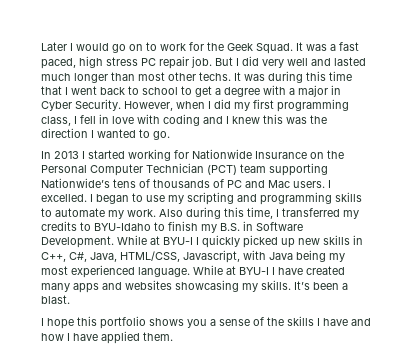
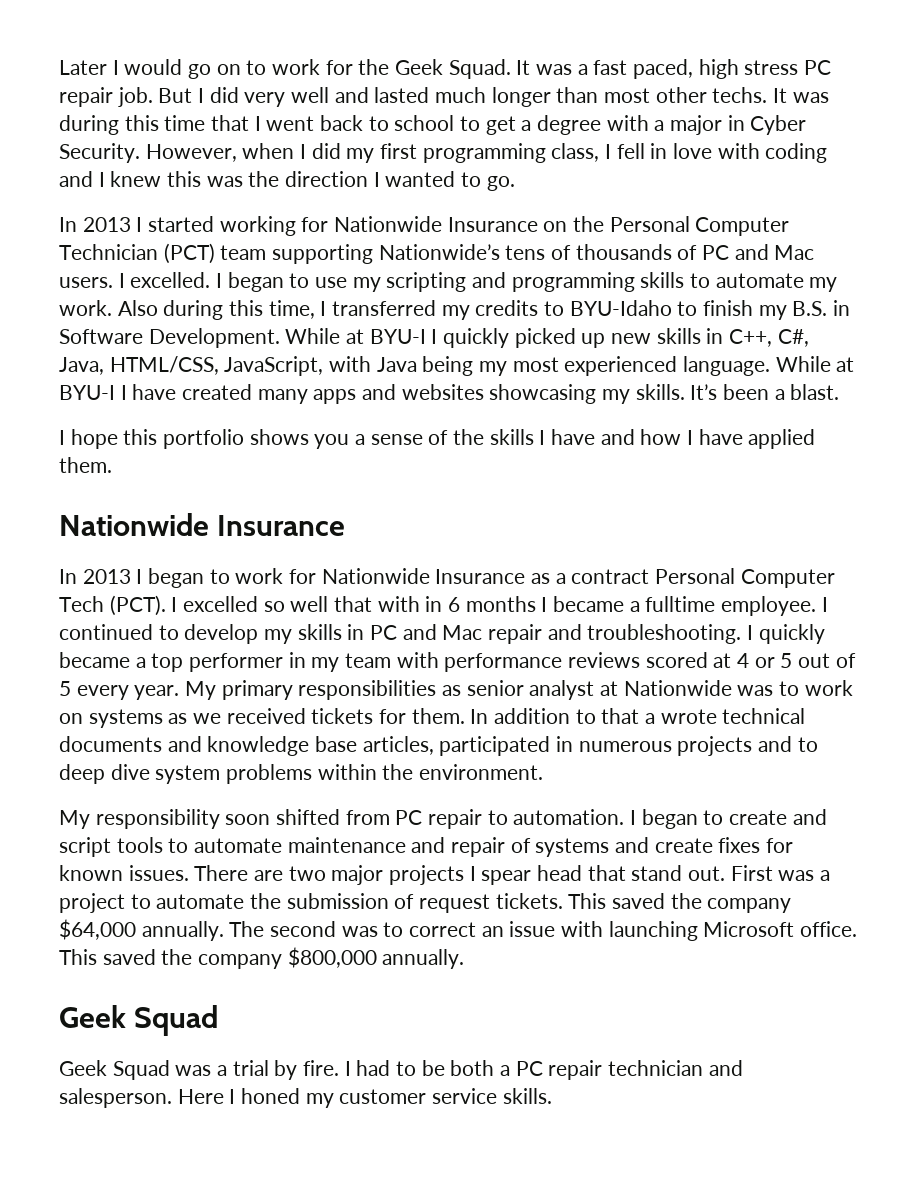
- While at BYU-I I quickly picked up new skills in C++, C#, Java, HTML/CSS, Javascript, with Java being my most experienced language.
+ While at BYU-I I quickly picked up new skills in C++, C#, Java, HTML/CSS, JavaScript, with Java being my most experienced language.
  I hope this portfolio shows you a sense of the skills I have and how I have applied them.
+ Nationwide Insurance
+ In 2013 I began to work for Nationwide Insurance as a contract Personal Computer Tech (PCT). I excelled so well that with in 6 months I became a fulltime employee. I continued to develop my skills in PC and Mac repair and troubleshooting. I quickly became a top performer in my team with performance reviews scored at 4 or 5 out of 5 every year. My primary responsibilities as senior analyst at Nationwide was to work on systems as we received tickets for them. In addition to that a wrote technical documents and knowledge base articles, participated in numerous projects and to deep dive system problems within the environment.
+ My responsibility soon shifted from PC repair to automation. I began to create and script tools to automate maintenance and repair of systems and create fixes for known issues. There are two major projects I spear head that stand out. First was a project to automate the submission of request tickets. This saved the company $64,000 annually. The second was to correct an issue with launching Microsoft office. This saved the company $800,000 annually.
+ Geek Squad
+ Geek Squad was a trial by fire. I had to be both a PC repair technician and salesperson. Here I honed my customer service skills.

